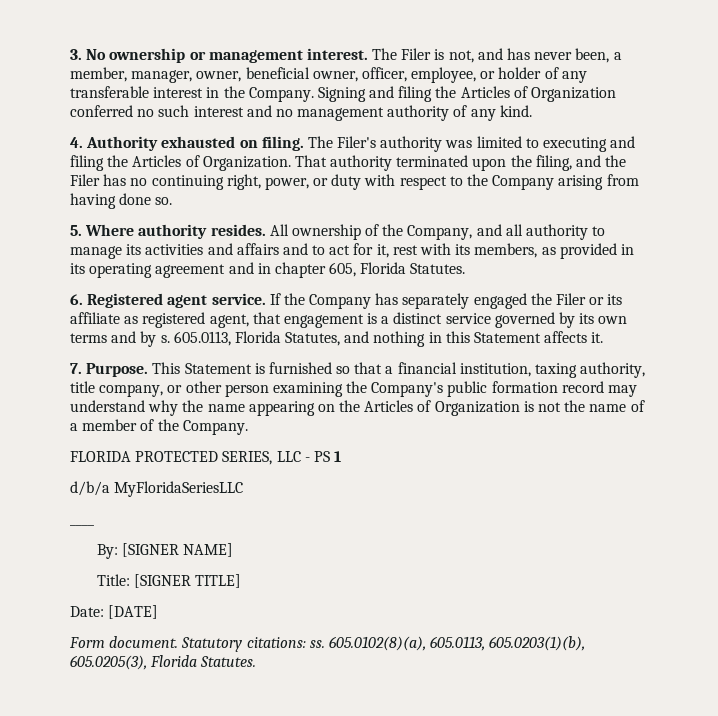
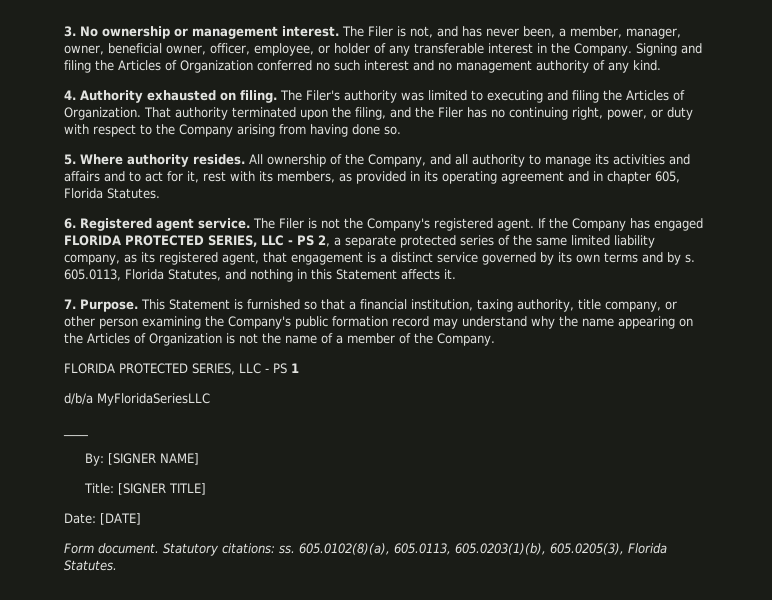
- If the Company has separately engaged the Filer or its affiliate as registered agent, that engagement is a distinct service governed by its own terms and by s.
+ The Filer is not the Company's registered agent. If the Company has engaged FLORIDA PROTECTED SERIES, LLC - PS 2, a separate protected series of the same limited liability company, as its registered agent, that engagement is a distinct service governed by its own terms and by s.

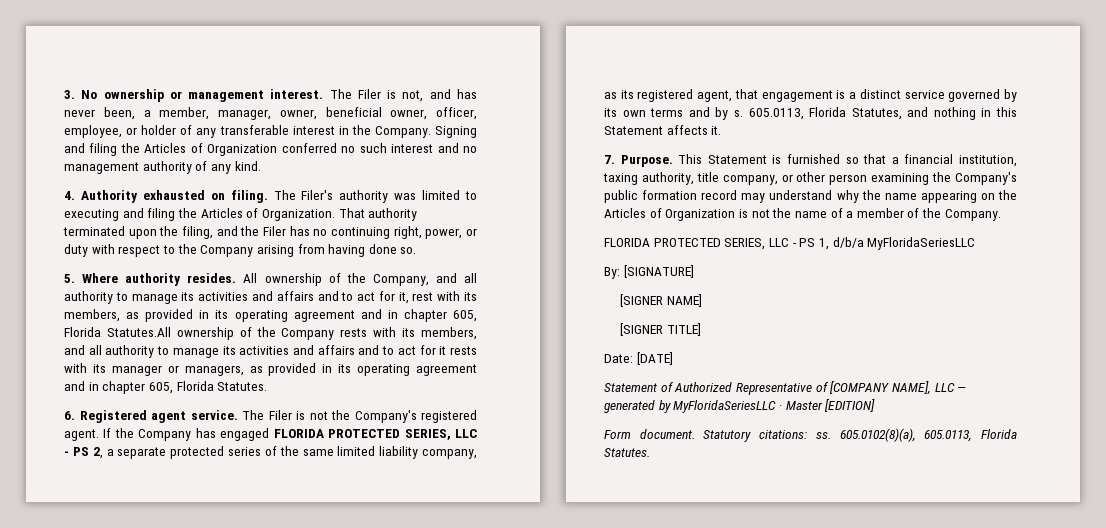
- All ownership of the Company, and all authority to manage its activities and affairs and to act for it, rest with its members, as provided in its operating agreement and in chapter 605, Florida Statutes.
+ All ownership of the Company, and all authority to manage its activities and affairs and to act for it, rest with its members, as provided in its operating agreement and in chapter 605, Florida Statutes.All ownership of the Company rests with its members, and all authority to manage its activities and affairs and to act for it rests with its manager or managers, as provided in its operating agreement and in chapter 605, Florida Statutes.
- FLORIDA PROTECTED SERIES, LLC - PS 1
- d/b/a MyFloridaSeriesLLC
+ FLORIDA PROTECTED SERIES, LLC - PS 1, d/b/a MyFloridaSeriesLLC
- ____
- By: [SIGNER NAME]
+ By: [SIGNATURE]
+ [SIGNER NAME]
- Title: [SIGNER TITLE]
+ [SIGNER TITLE]
+ Statement of Authorized Representative of [COMPANY NAME], LLC — generated by MyFloridaSeriesLLC · Master [EDITION]
- 605.0102(8)(a), 605.0113, 605.0203(1)(b), 605.0205(3), Florida Statutes.
+ 605.0102(8)(a), 605.0113, Florida Statutes.

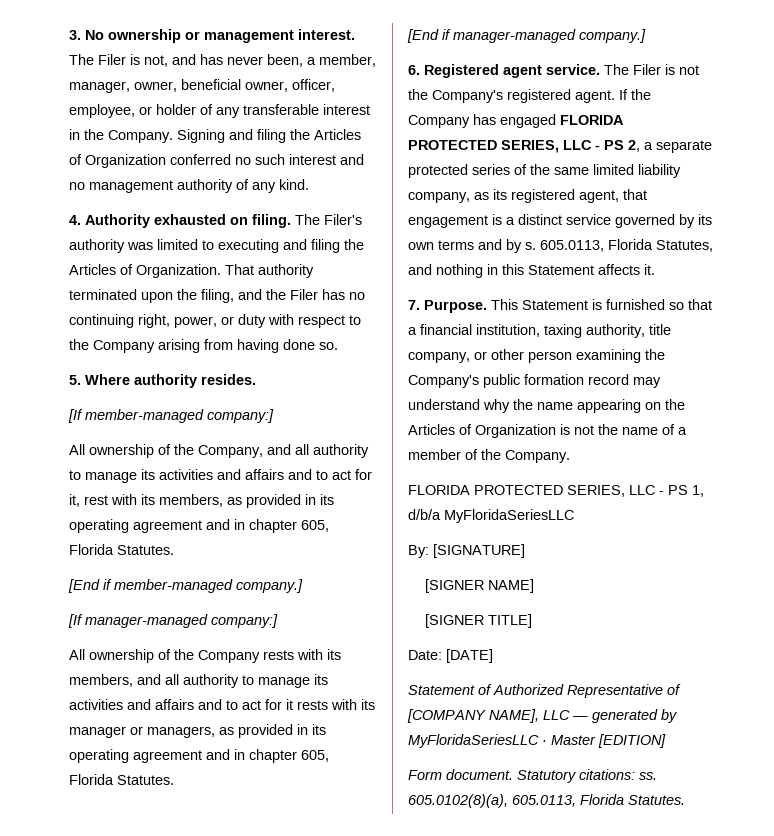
- 5. Where authority resides. All ownership of the Company, and all authority to manage its activities and affairs and to act for it, rest with its members, as provided in its operating agreement and in chapter 605, Florida Statutes.All ownership of the Company rests with its members, and all authority to manage its activities and affairs and to act for it rests with its manager or managers, as provided in its operating agreement and in chapter 605, Florida Statutes.
+ 5. Where authority resides.
+ [If member-managed company:]
+ All ownership of the Company, and all authority to manage its activities and affairs and to act for it, rest with its members, as provided in its operating agreement and in chapter 605, Florida Statutes.
+ [End if member-managed company.]
+ [If manager-managed company:]
+ All ownership of the Company rests with its members, and all authority to manage its activities and affairs and to act for it rests with its manager or managers, as provided in its operating agreement and in chapter 605, Florida Statutes.
+ [End if manager-managed company.]

